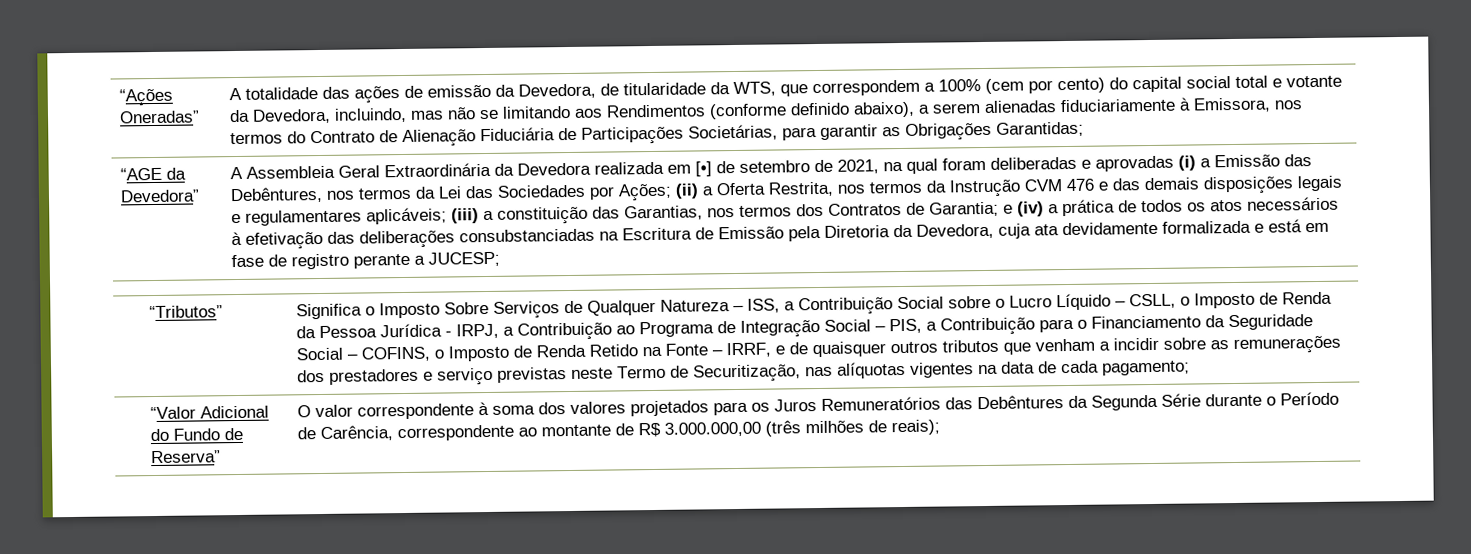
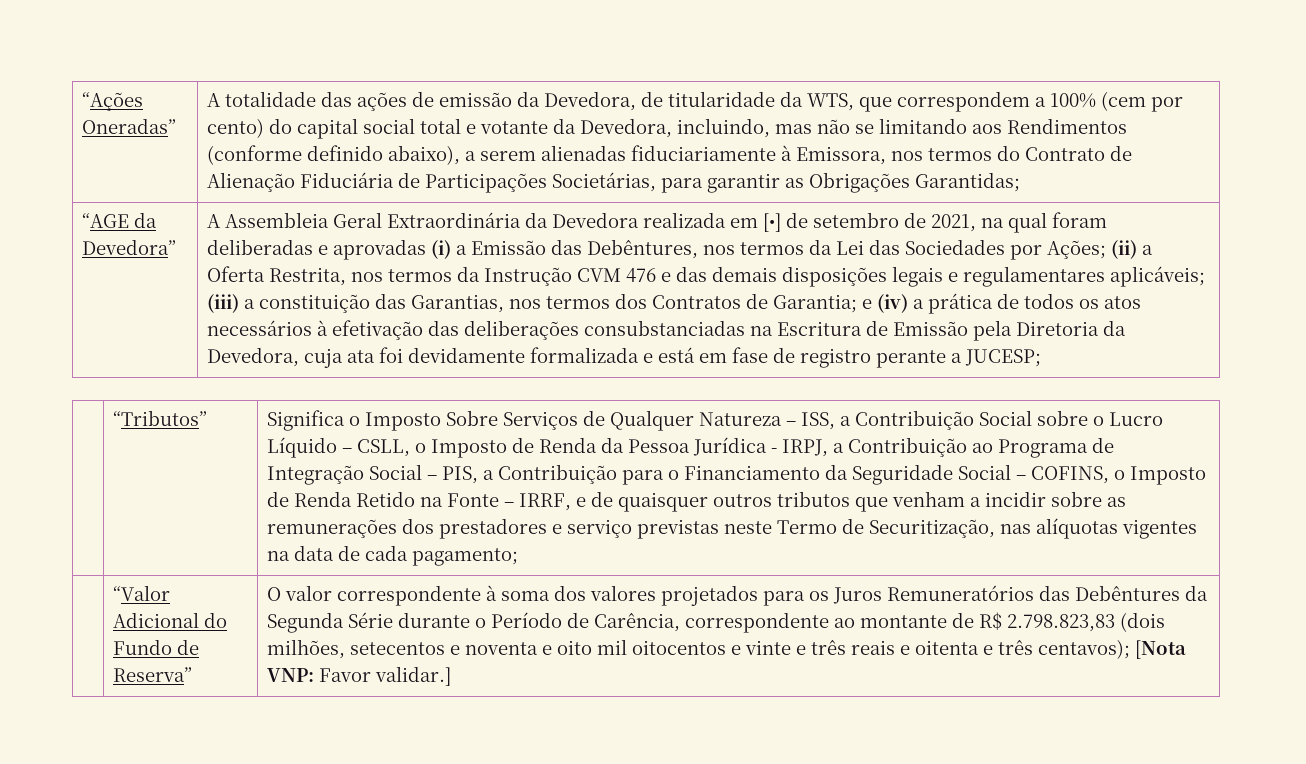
- e (iv) a prática de todos os atos necessários à efetivação das deliberações consubstanciadas na Escritura de Emissão pela Diretoria da Devedora, cuja ata devidamente formalizada e está em fase de registro perante a JUCESP;
+ e (iv) a prática de todos os atos necessários à efetivação das deliberações consubstanciadas na Escritura de Emissão pela Diretoria da Devedora, cuja ata foi devidamente formalizada e está em fase de registro perante a JUCESP;
- O valor correspondente à soma dos valores projetados para os Juros Remuneratórios das Debêntures da Segunda Série durante o Período de Carência, correspondente ao montante de R$ 3.000.000,00 (três milhões de reais);
+ O valor correspondente à soma dos valores projetados para os Juros Remuneratórios das Debêntures da Segunda Série durante o Período de Carência, correspondente ao montante de R$ 2.798.823,83 (dois milhões, setecentos e noventa e oito mil oitocentos e vinte e três reais e oitenta e três centavos); [Nota VNP: Favor validar.]

